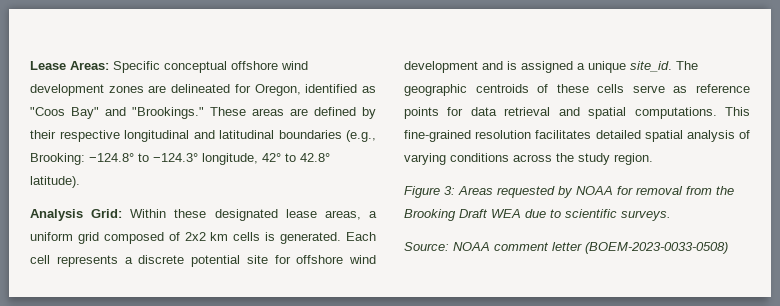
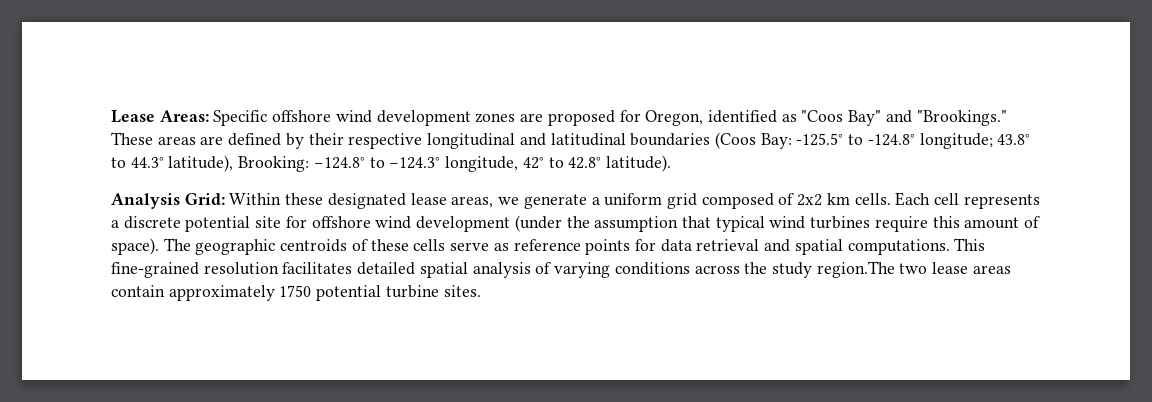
- Lease Areas: Specific conceptual offshore wind development zones are delineated for Oregon, identified as "Coos Bay" and "Brookings."
+ Lease Areas: Specific offshore wind development zones are proposed for Oregon, identified as "Coos Bay" and "Brookings."
- These areas are defined by their respective longitudinal and latitudinal boundaries (e.g., Brooking: −124.8° to −124.3° longitude, 42° to 42.8° latitude).
+ These areas are defined by their respective longitudinal and latitudinal boundaries (Coos Bay: -125.5° to -124.8° longitude; 43.8° to 44.3° latitude), Brooking: −124.8° to −124.3° longitude, 42° to 42.8° latitude).
- Analysis Grid: Within these designated lease areas, a uniform grid composed of 2x2 km cells is generated.
+ Analysis Grid: Within these designated lease areas, we generate a uniform grid composed of 2x2 km cells.
- Each cell represents a discrete potential site for offshore wind development and is assigned a unique site_id.
+ Each cell represents a discrete potential site for offshore wind development (under the assumption that typical wind turbines require this amount of space).
- This fine-grained resolution facilitates detailed spatial analysis of varying conditions across the study region.
- Figure 3: Areas requested by NOAA for removal from the Brooking Draft WEA due to scientific surveys.
- Source: NOAA comment letter (BOEM-2023-0033-0508)
+ This fine-grained resolution facilitates detailed spatial analysis of varying conditions across the study region.The two lease areas contain approximately 1750 potential turbine sites.

